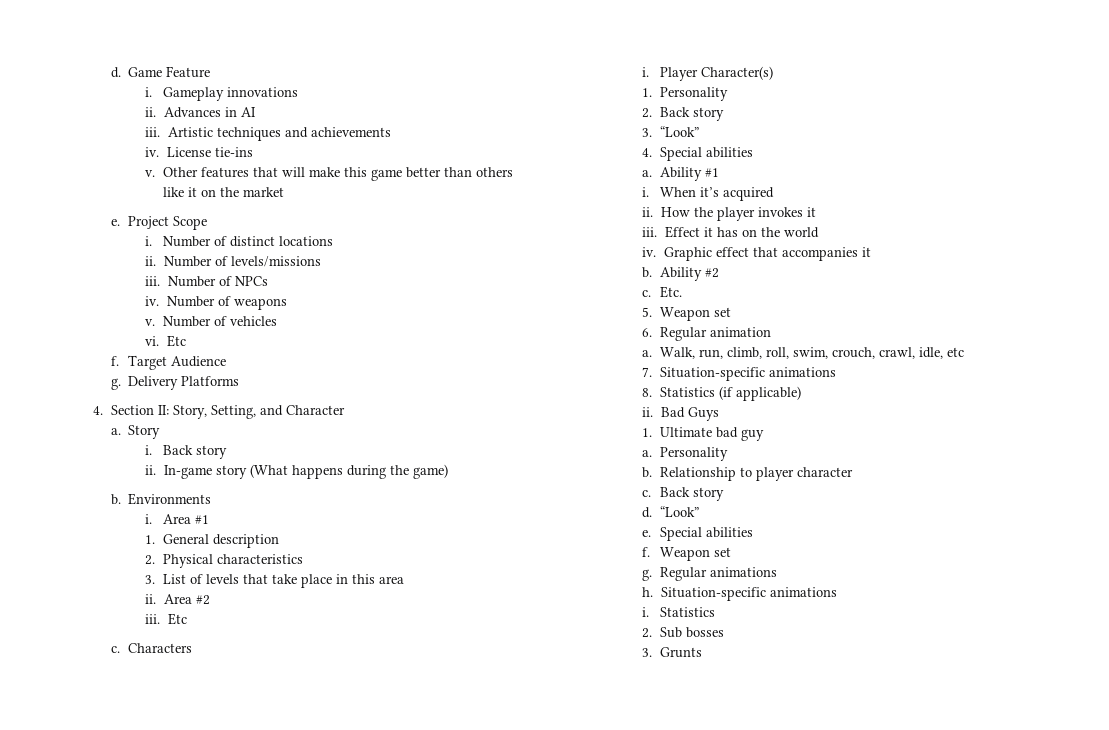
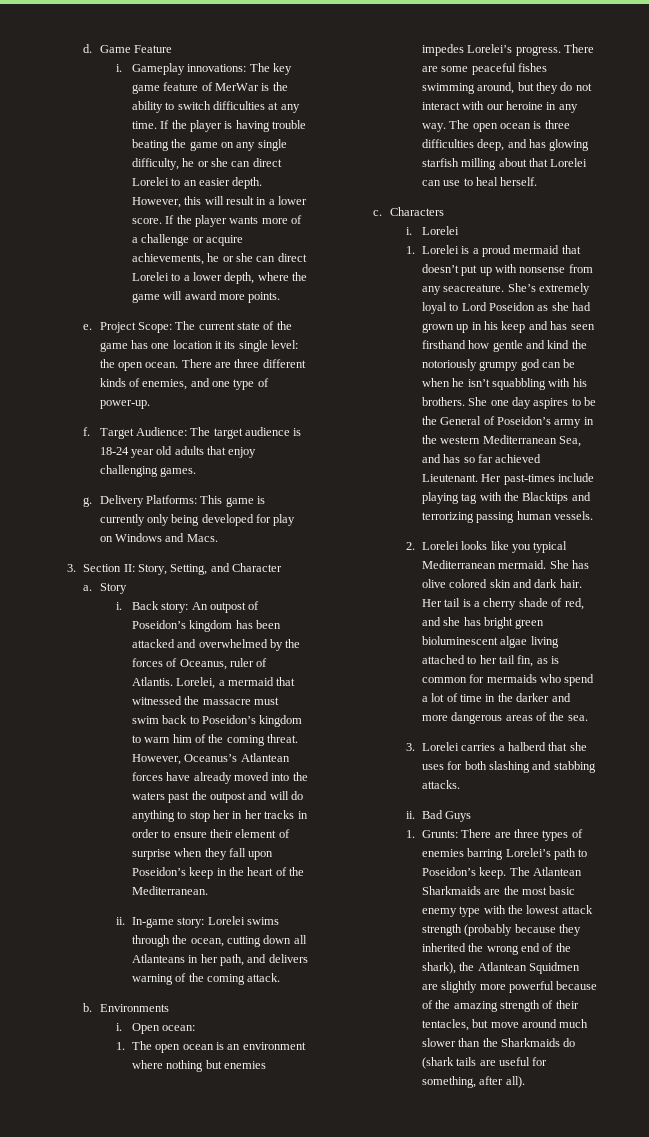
- Gameplay innovations
- ii. Advances in AI
- iii. Artistic techniques and achievements
- iv. License tie-ins
- v. Other features that will make this game better than others like it on the market
- e. Project Scope
- i. Number of distinct locations
- ii. Number of levels/missions
- iii. Number of NPCs
- iv. Number of weapons
- v. Number of vehicles
- vi. Etc
- f. Target Audience
- g. Delivery Platforms
- 4. Section II: Story, Setting, and Character
+ Gameplay innovations: The key game feature of MerWar is the ability to switch difficulties at any time. If the player is having trouble beating the game on any single difficulty, he or she can direct Lorelei to an easier depth. However, this will result in a lower score. If the player wants more of a challenge or acquire achievements, he or she can direct Lorelei to a lower depth, where the game will award more points.
+ e. Project Scope: The current state of the game has one location it its single level: the open ocean. There are three different kinds of enemies, and one type of power-up.
+ f. Target Audience: The target audience is 18-24 year old adults that enjoy challenging games.
+ g. Delivery Platforms: This game is currently only being developed for play on Windows and Macs.
+ 3. Section II: Story, Setting, and Character
- i. Back story
- ii. In-game story (What happens during the game)
+ i. Back story: An outpost of Poseidon’s kingdom has been attacked and overwhelmed by the forces of Oceanus, ruler of Atlantis. Lorelei, a mermaid that witnessed the massacre must swim back to Poseidon’s kingdom to warn him of the coming threat. However, Oceanus’s Atlantean forces have already moved into the waters past the outpost and will do anything to stop her in her tracks in order to ensure their element of surprise when they fall upon Poseidon’s keep in the heart of the Mediterranean.
+ ii. In-game story: Lorelei swims through the ocean, cutting down all Atlanteans in her path, and delivers warning of the coming attack.
- Area #1
- 1. General description
- 2. Physical characteristics
- 3. List of levels that take place in this area
- ii. Area #2
- iii. Etc
+ Open ocean:
+ 1. The open ocean is an environment where nothing but enemies impedes Lorelei’s progress. There are some peaceful fishes swimming around, but they do not interact with our heroine in any way. The open ocean is three difficulties deep, and has glowing starfish milling about that Lorelei can use to heal herself.
- i. Player Character(s)
- 1. Personality
- 2. Back story
- 3. “Look”
- 4. Special abilities
- a. Ability #1
- i. When it’s acquired
- ii. How the player invokes it
- iii. Effect it has on the world
- iv. Graphic effect that accompanies it
- b. Ability #2
- c. Etc.
- 5. Weapon set
- 6. Regular animation
- a. Walk, run, climb, roll, swim, crouch, crawl, idle, etc
- 7. Situation-specific animations
- 8. Statistics (if applicable)
+ i. Lorelei
+ 1. Lorelei is a proud mermaid that doesn’t put up with nonsense from any seacreature. She’s extremely loyal to Lord Poseidon as she had grown up in his keep and has seen firsthand how gentle and kind the notoriously grumpy god can be when he isn’t squabbling with his brothers. She one day aspires to be the General of Poseidon’s army in the western Mediterranean Sea, and has so far achieved Lieutenant. Her past-times include playing tag with the Blacktips and terrorizing passing human vessels.
+ 2. Lorelei looks like you typical Mediterranean mermaid. She has olive colored skin and dark hair. Her tail is a cherry shade of red, and she has bright green bioluminescent algae living attached to her tail fin, as is common for mermaids who spend a lot of time in the darker and more dangerous areas of the sea.
+ 3. Lorelei carries a halberd that she uses for both slashing and stabbing attacks.
  ii. Bad Guys
- 1. Ultimate bad guy
- a. Personality
- b. Relationship to player character
- c. Back story
- d. “Look”
- e. Special abilities
- f. Weapon set
- g. Regular animations
- h. Situation-specific animations
- i. Statistics
- 2. Sub bosses
- 3. Grunts
+ 1. Grunts: There are three types of enemies barring Lorelei’s path to Poseidon’s keep. The Atlantean Sharkmaids are the most basic enemy type with the lowest attack strength (probably because they inherited the wrong end of the shark), the Atlantean Squidmen are slightly more powerful because of the amazing strength of their tentacles, but move around much slower than the Sharkmaids do (shark tails are useful for something, after all).

